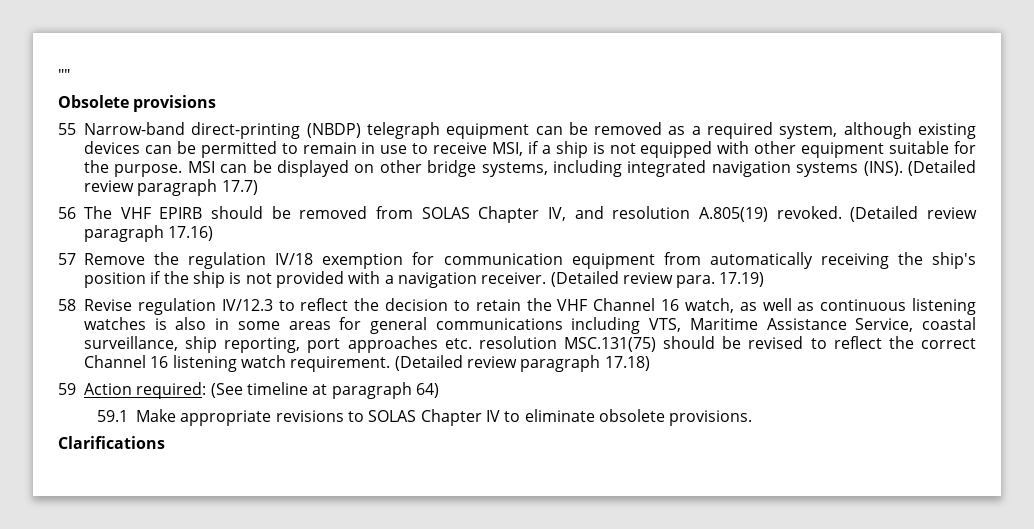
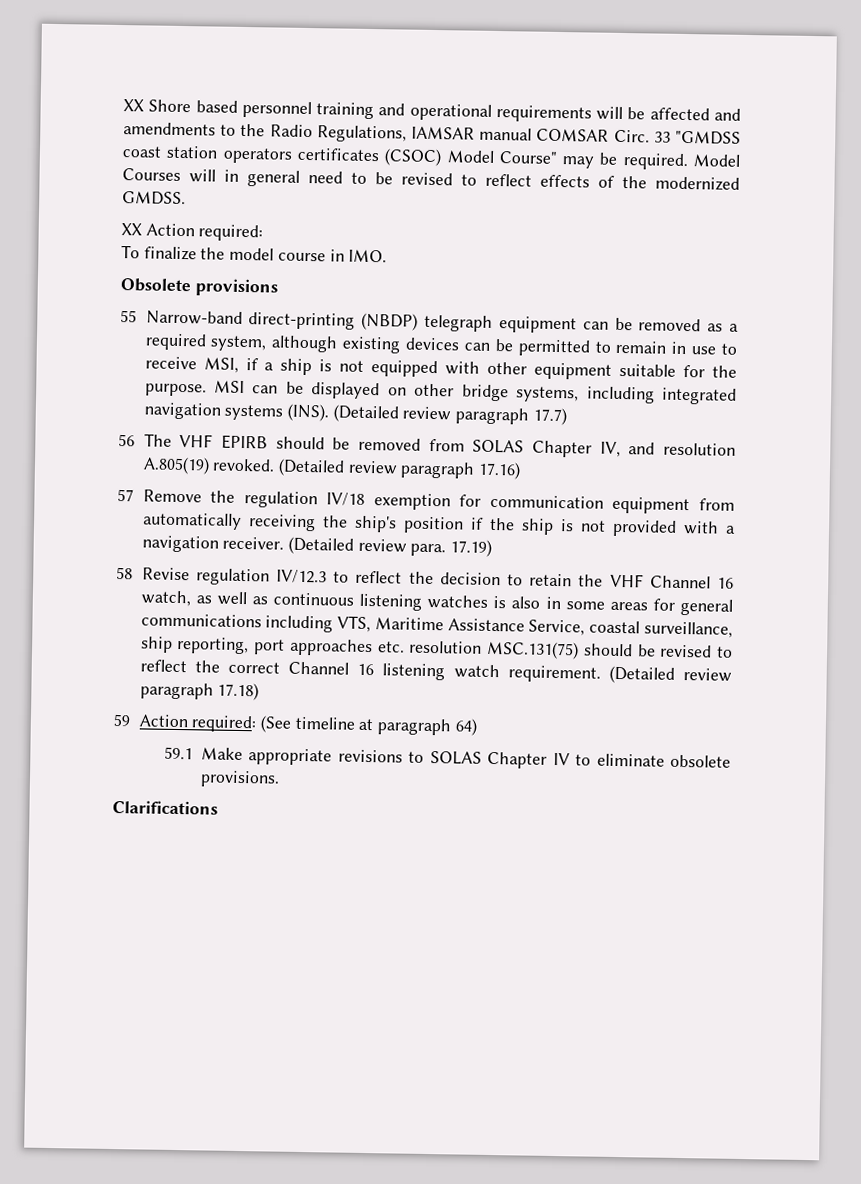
- ""
+ XX Shore based personnel training and operational requirements will be affected and amendments to the Radio Regulations, IAMSAR manual COMSAR Circ. 33 "GMDSS coast station operators certificates (CSOC) Model Course" may be required. Model Courses will in general need to be revised to reflect effects of the modernized GMDSS.
+ XX Action required:
+ To finalize the model course in IMO.

